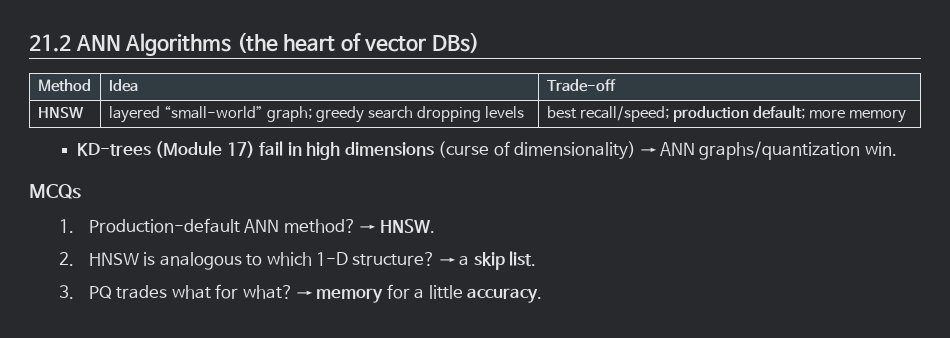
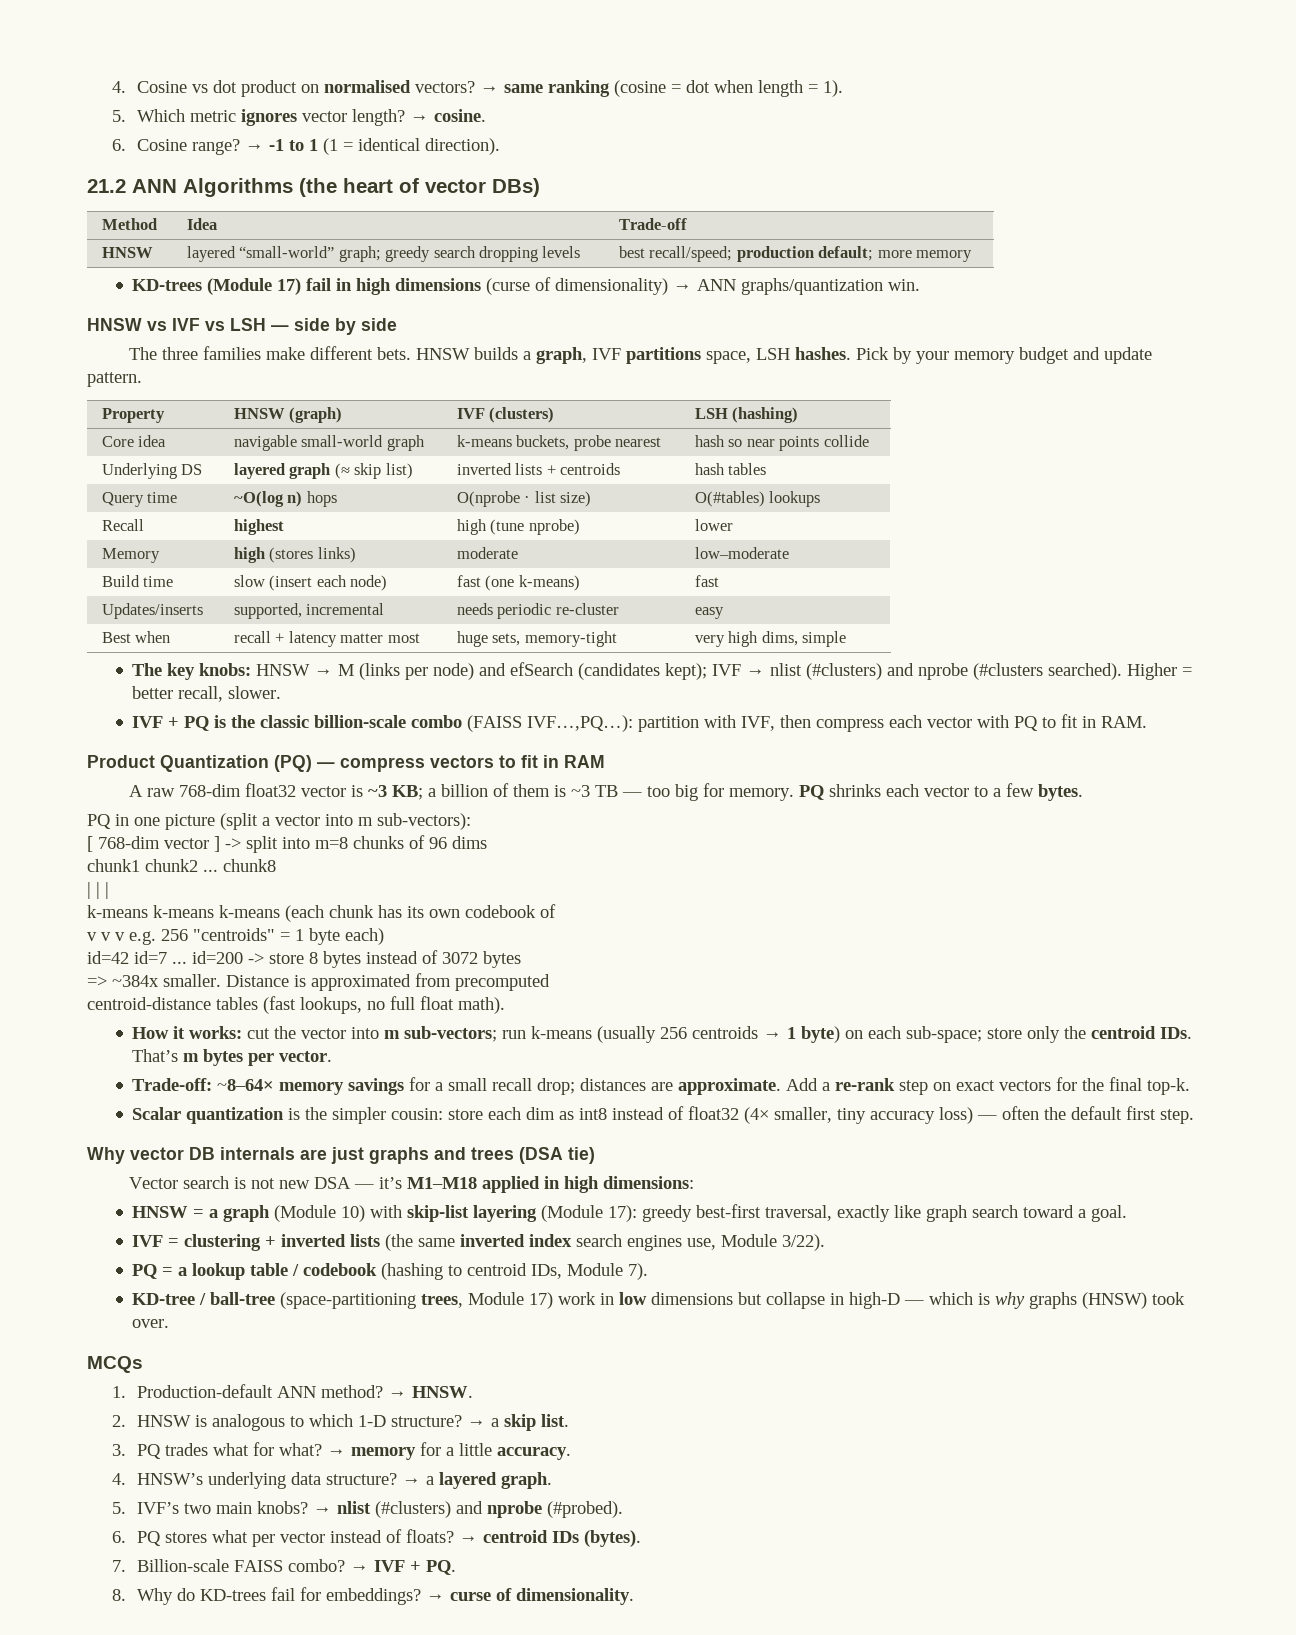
+ 4. Cosine vs dot product on normalised vectors? → same ranking (cosine = dot when length = 1).
+ 5. Which metric ignores vector length? → cosine.
+ 6. Cosine range? → -1 to 1 (1 = identical direction).
+ HNSW vs IVF vs LSH — side by side
+ The three families make different bets. HNSW builds a graph, IVF partitions space, LSH hashes. Pick by your memory budget and update pattern.
+ Property | HNSW (graph) | IVF (clusters) | LSH (hashing)
+ Core idea | navigable small-world graph | k-means buckets, probe nearest | hash so near points collide
+ Underlying DS | layered graph (≈ skip list) | inverted lists + centroids | hash tables
+ Query time | ~O(log n) hops | O(nprobe · list size) | O(#tables) lookups
+ Recall | highest | high (tune nprobe) | lower
+ Memory | high (stores links) | moderate | low–moderate
+ Build time | slow (insert each node) | fast (one k-means) | fast
+ Updates/inserts | supported, incremental | needs periodic re-cluster | easy
+ Best when | recall + latency matter most | huge sets, memory-tight | very high dims, simple
+ The key knobs: HNSW → M (links per node) and efSearch (candidates kept); IVF → nlist (#clusters) and nprobe (#clusters searched). Higher = better recall, slower.
+ IVF + PQ is the classic billion-scale combo (FAISS IVF…,PQ…): partition with IVF, then compress each vector with PQ to fit in RAM.
+ Product Quantization (PQ) — compress vectors to fit in RAM
+ A raw 768-dim float32 vector is ~3 KB; a billion of them is ~3 TB — too big for memory. PQ shrinks each vector to a few bytes.
+ PQ in one picture (split a vector into m sub-vectors):
+ [ 768-dim vector ] -> split into m=8 chunks of 96 dims
+ chunk1 chunk2 ... chunk8
+ | | |
+ k-means k-means k-means (each chunk has its own codebook of
+ v v v e.g. 256 "centroids" = 1 byte each)
+ id=42 id=7 ... id=200 -> store 8 bytes instead of 3072 bytes
+ => ~384x smaller. Distance is approximated from precomputed
+ centroid-distance tables (fast lookups, no full float math).
+ How it works: cut the vector into m sub-vectors; run k-means (usually 256 centroids → 1 byte) on each sub-space; store only the centroid IDs. That’s m bytes per vector.
+ Trade-off: ~8–64× memory savings for a small recall drop; distances are approximate. Add a re-rank step on exact vectors for the final top-k.
+ Scalar quantization is the simpler cousin: store each dim as int8 instead of float32 (4× smaller, tiny accuracy loss) — often the default first step.
+ Why vector DB internals are just graphs and trees (DSA tie)
+ Vector search is not new DSA — it’s M1–M18 applied in high dimensions:
+ HNSW = a graph (Module 10) with skip-list layering (Module 17): greedy best-first traversal, exactly like graph search toward a goal.
+ IVF = clustering + inverted lists (the same inverted index search engines use, Module 3/22).
+ PQ = a lookup table / codebook (hashing to centroid IDs, Module 7).
+ KD-tree / ball-tree (space-partitioning trees, Module 17) work in low dimensions but collapse in high-D — which is why graphs (HNSW) took over.
+ 4. HNSW’s underlying data structure? → a layered graph.
+ 5. IVF’s two main knobs? → nlist (#clusters) and nprobe (#probed).
+ 6. PQ stores what per vector instead of floats? → centroid IDs (bytes).
+ 7. Billion-scale FAISS combo? → IVF + PQ.
+ 8. Why do KD-trees fail for embeddings? → curse of dimensionality.

